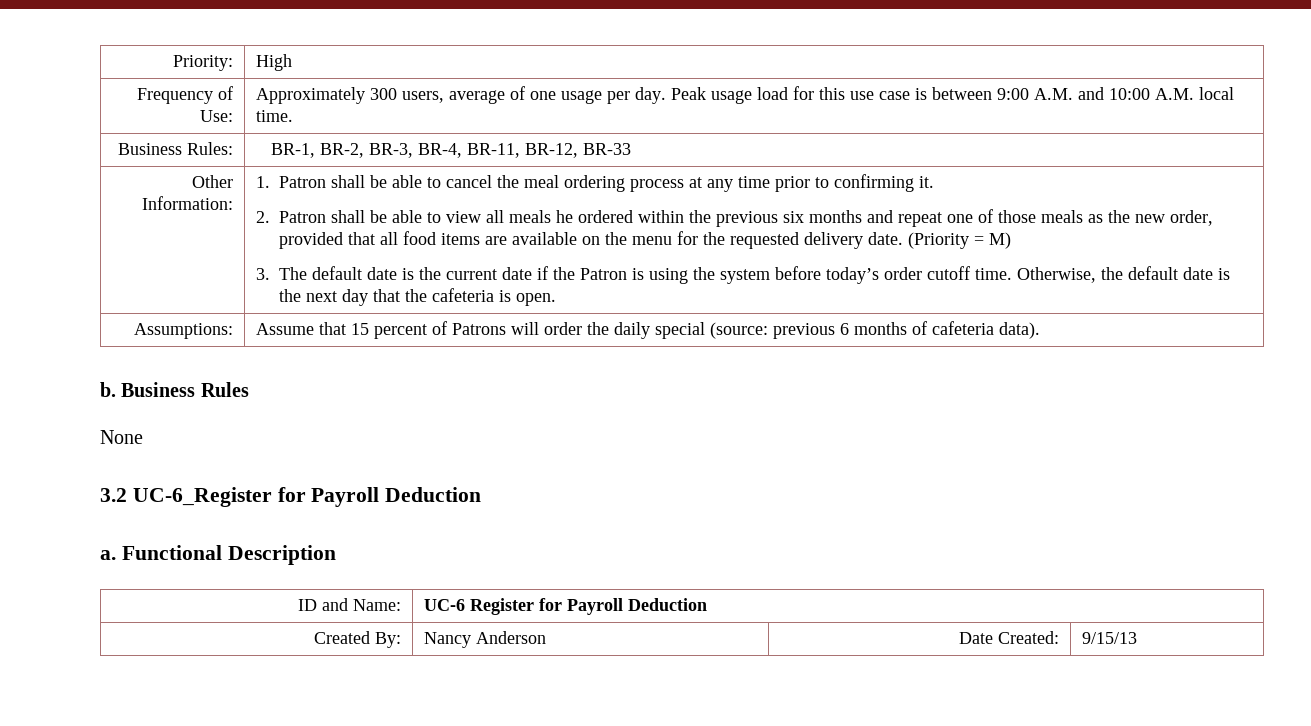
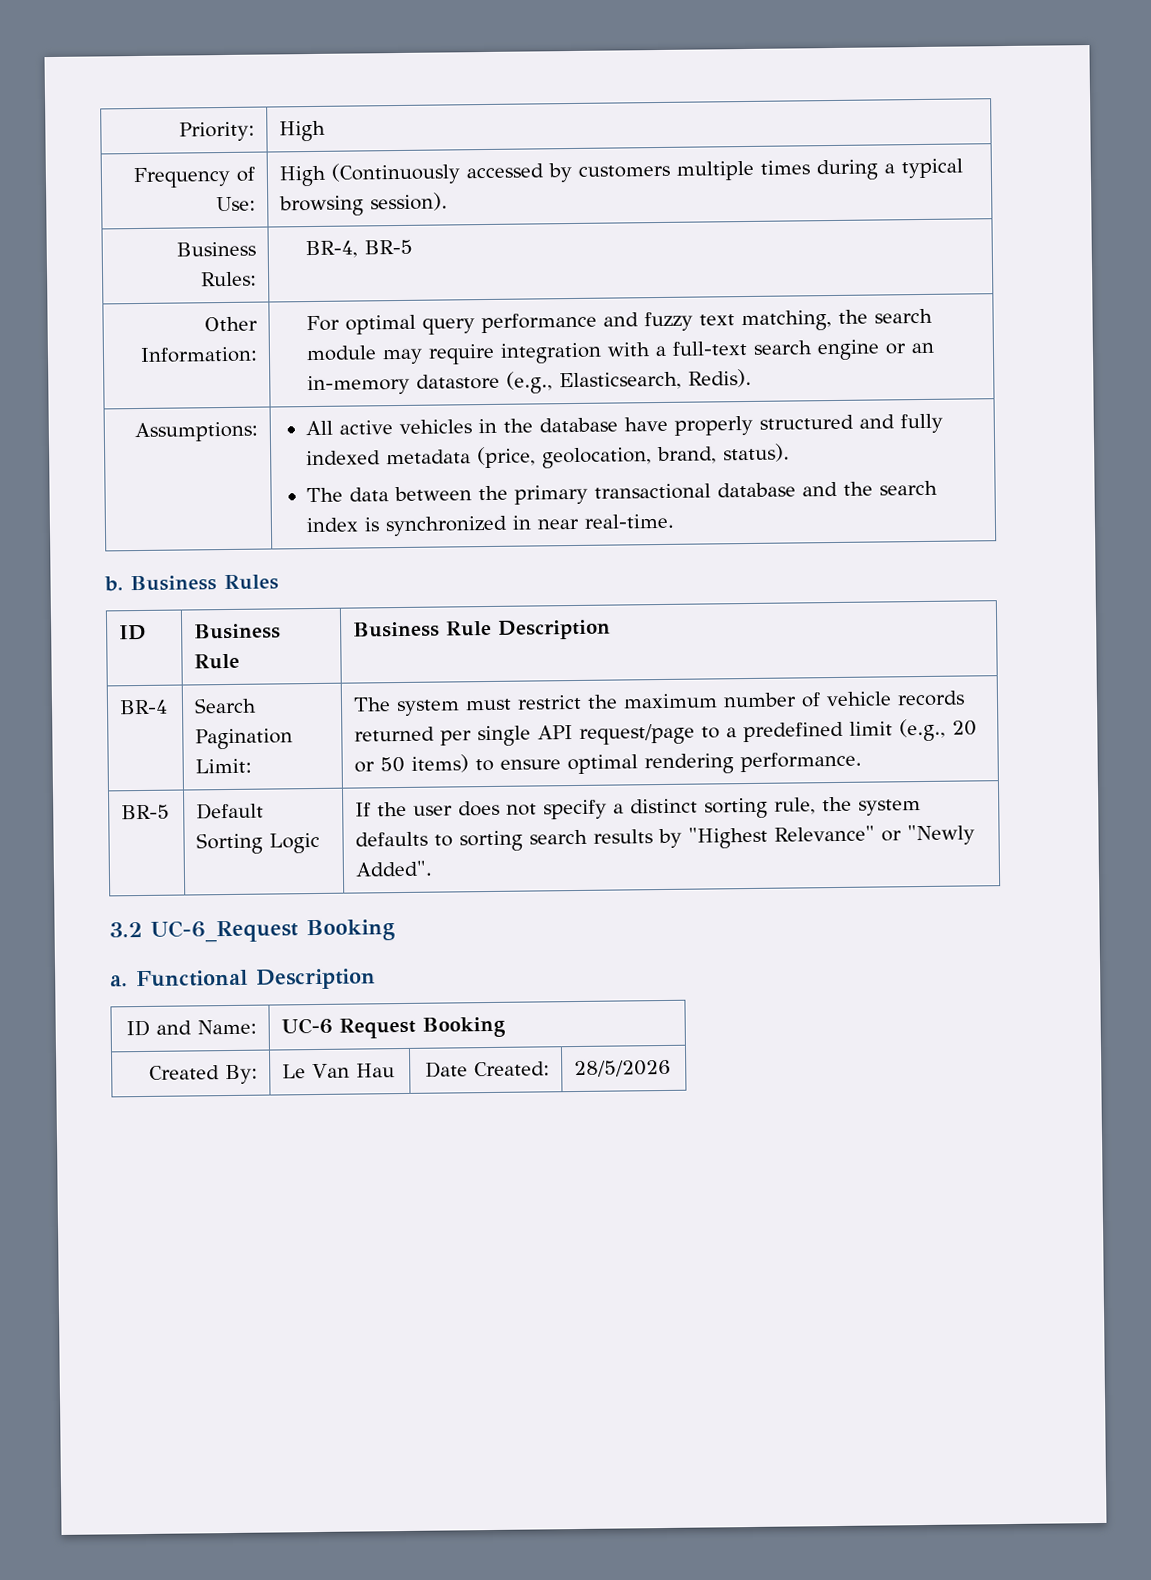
- Frequency of Use: | Approximately 300 users, average of one usage per day. Peak usage load for this use case is between 9:00 A.M. and 10:00 A.M. local time.
- Business Rules: | BR-1, BR-2, BR-3, BR-4, BR-11, BR-12, BR-33
- Other Information: | 1. Patron shall be able to cancel the meal ordering process at any time prior to confirming it.
- 2. Patron shall be able to view all meals he ordered within the previous six months and repeat one of those meals as the new order, provided that all food items are available on the menu for the requested delivery date. (Priority = M)
- 3. The default date is the current date if the Patron is using the system before today’s order cutoff time. Otherwise, the default date is the next day that the cafeteria is open.
- Assumptions: | Assume that 15 percent of Patrons will order the daily special (source: previous 6 months of cafeteria data).
+ Frequency of Use: | High (Continuously accessed by customers multiple times during a typical browsing session).
+ Business Rules: | BR-4, BR-5
+ Other Information: | For optimal query performance and fuzzy text matching, the search module may require integration with a full-text search engine or an in-memory datastore (e.g., Elasticsearch, Redis).
+ Assumptions: | All active vehicles in the database have properly structured and fully indexed metadata (price, geolocation, brand, status).
+ The data between the primary transactional database and the search index is synchronized in near real-time.
  b. Business Rules
- None
- 3.2 UC-6_Register for Payroll Deduction
+ ID | Business Rule | Business Rule Description
+ BR-4 | Search Pagination Limit: | The system must restrict the maximum number of vehicle records returned per single API request/page to a predefined limit (e.g., 20 or 50 items) to ensure optimal rendering performance.
+ BR-5 | Default Sorting Logic | If the user does not specify a distinct sorting rule, the system defaults to sorting search results by "Highest Relevance" or "Newly Added".
+ 3.2 UC-6_Request Booking
- ID and Name: | UC-6 Register for Payroll Deduction
+ ID and Name: | UC-6 Request Booking
- Created By: | Nancy Anderson | Date Created: | 9/15/13
+ Created By: | Le Van Hau | Date Created: | 28/5/2026

